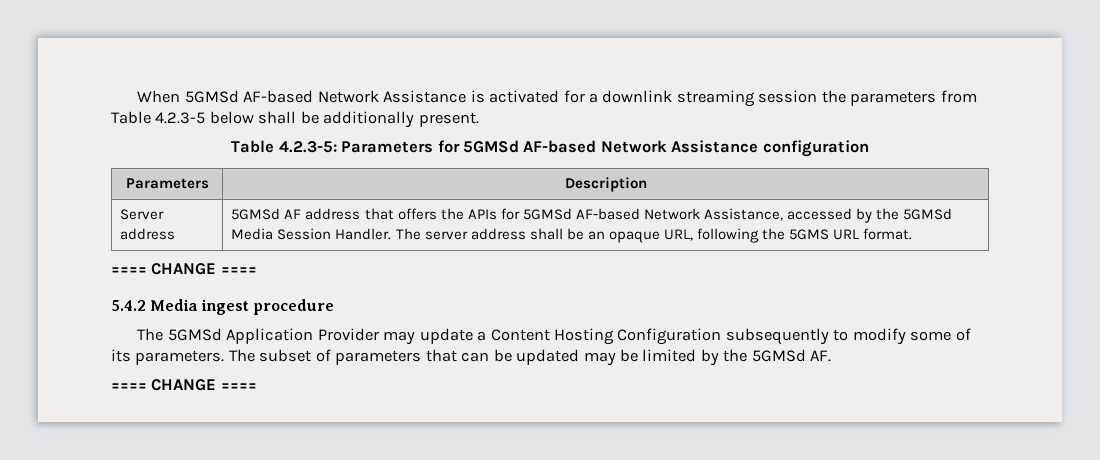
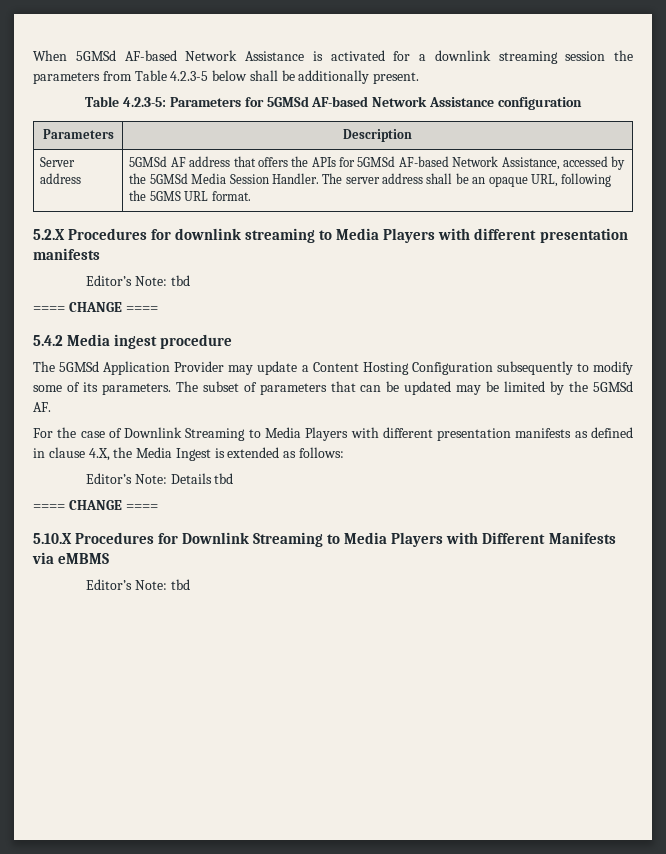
+ 5.2.X Procedures for downlink streaming to Media Players with different presentation manifests
+ Editor’s Note: tbd
  The subset of parameters that can be updated may be limited by the 5GMSd AF.
+ For the case of Downlink Streaming to Media Players with different presentation manifests as defined in clause 4.X, the Media Ingest is extended as follows:
+ Editor’s Note: Details tbd
  ==== CHANGE ====
+ 5.10.X Procedures for Downlink Streaming to Media Players with Different Manifests via eMBMS
+ Editor’s Note: tbd

